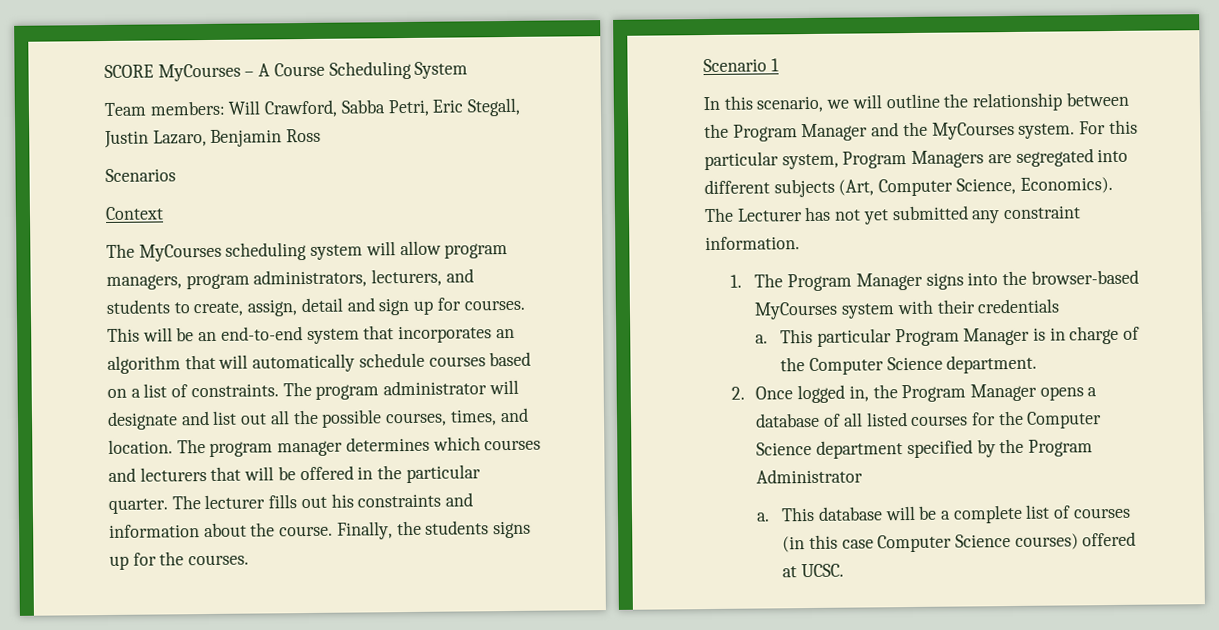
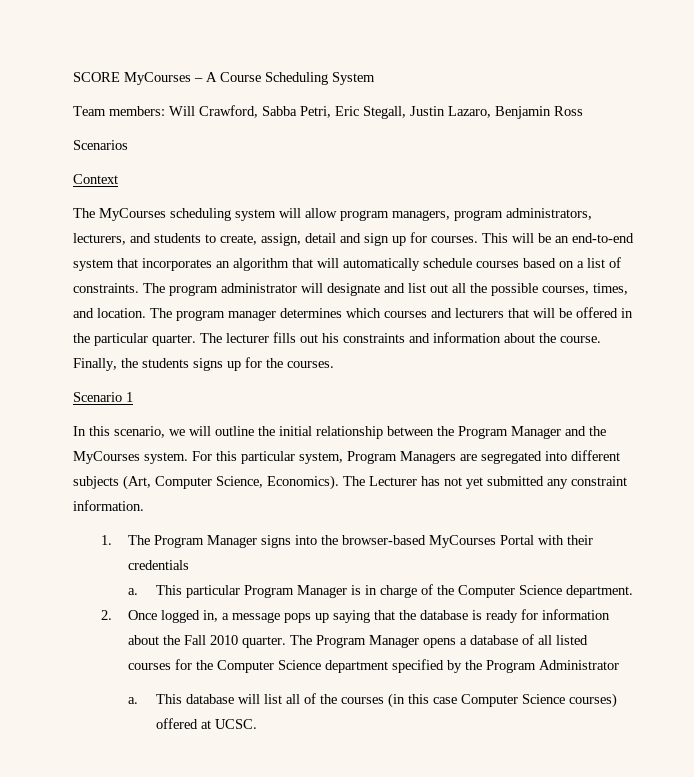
- In this scenario, we will outline the relationship between the Program Manager and the MyCourses system.
+ In this scenario, we will outline the initial relationship between the Program Manager and the MyCourses system.
- 1. The Program Manager signs into the browser-based MyCourses system with their credentials
+ 1. The Program Manager signs into the browser-based MyCourses Portal with their credentials
- 2. Once logged in, the Program Manager opens a database of all listed courses for the Computer Science department specified by the Program Administrator
+ 2. Once logged in, a message pops up saying that the database is ready for information about the Fall 2010 quarter. The Program Manager opens a database of all listed courses for the Computer Science department specified by the Program Administrator
- This database will be a complete list of courses (in this case Computer Science courses) offered at UCSC.
+ This database will list all of the courses (in this case Computer Science courses) offered at UCSC.

